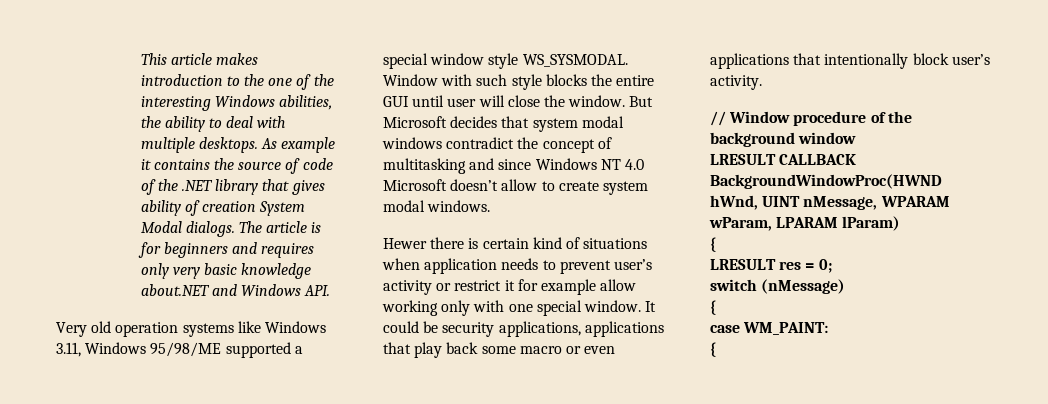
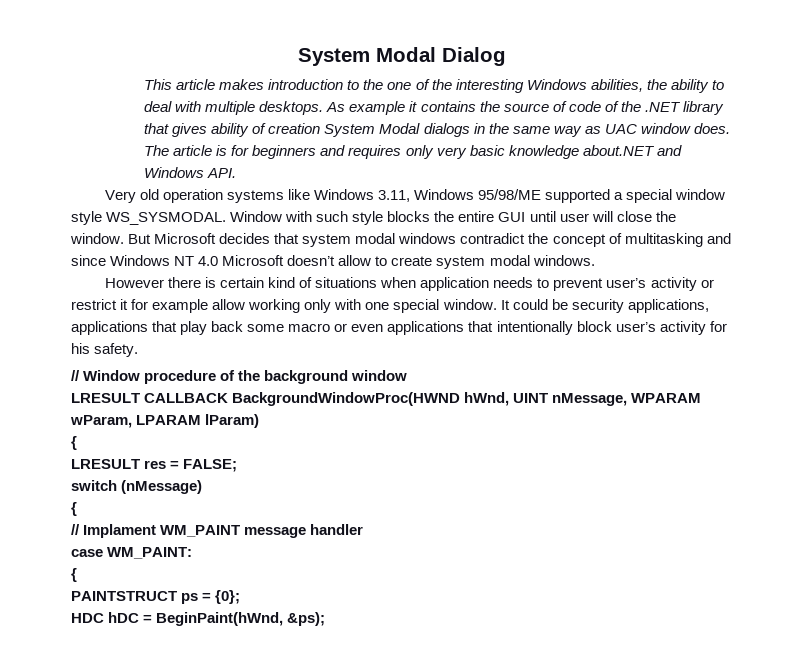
+ System Modal Dialog
- As example it contains the source of code of the .NET library that gives ability of creation System Modal dialogs.
+ As example it contains the source of code of the .NET library that gives ability of creation System Modal dialogs in the same way as UAC window does.
- Hewer there is certain kind of situations when application needs to prevent user’s activity or restrict it for example allow working only with one special window.
+ However there is certain kind of situations when application needs to prevent user’s activity or restrict it for example allow working only with one special window.
- It could be security applications, applications that play back some macro or even applications that intentionally block user’s activity.
+ It could be security applications, applications that play back some macro or even applications that intentionally block user’s activity for his safety.
- LRESULT res = 0;
+ LRESULT res = FALSE;
+ // Implament WM_PAINT message handler
  case WM_PAINT:
  {
+ PAINTSTRUCT ps = {0};
+ HDC hDC = BeginPaint(hWnd, &ps);

